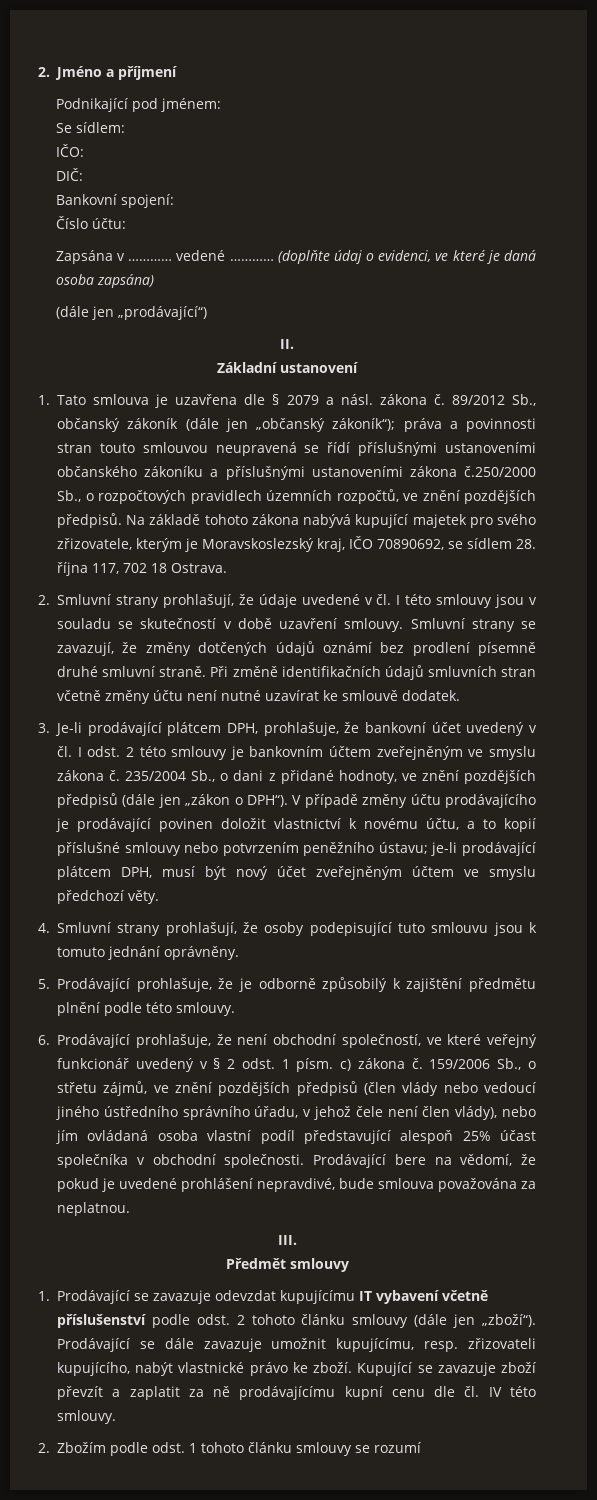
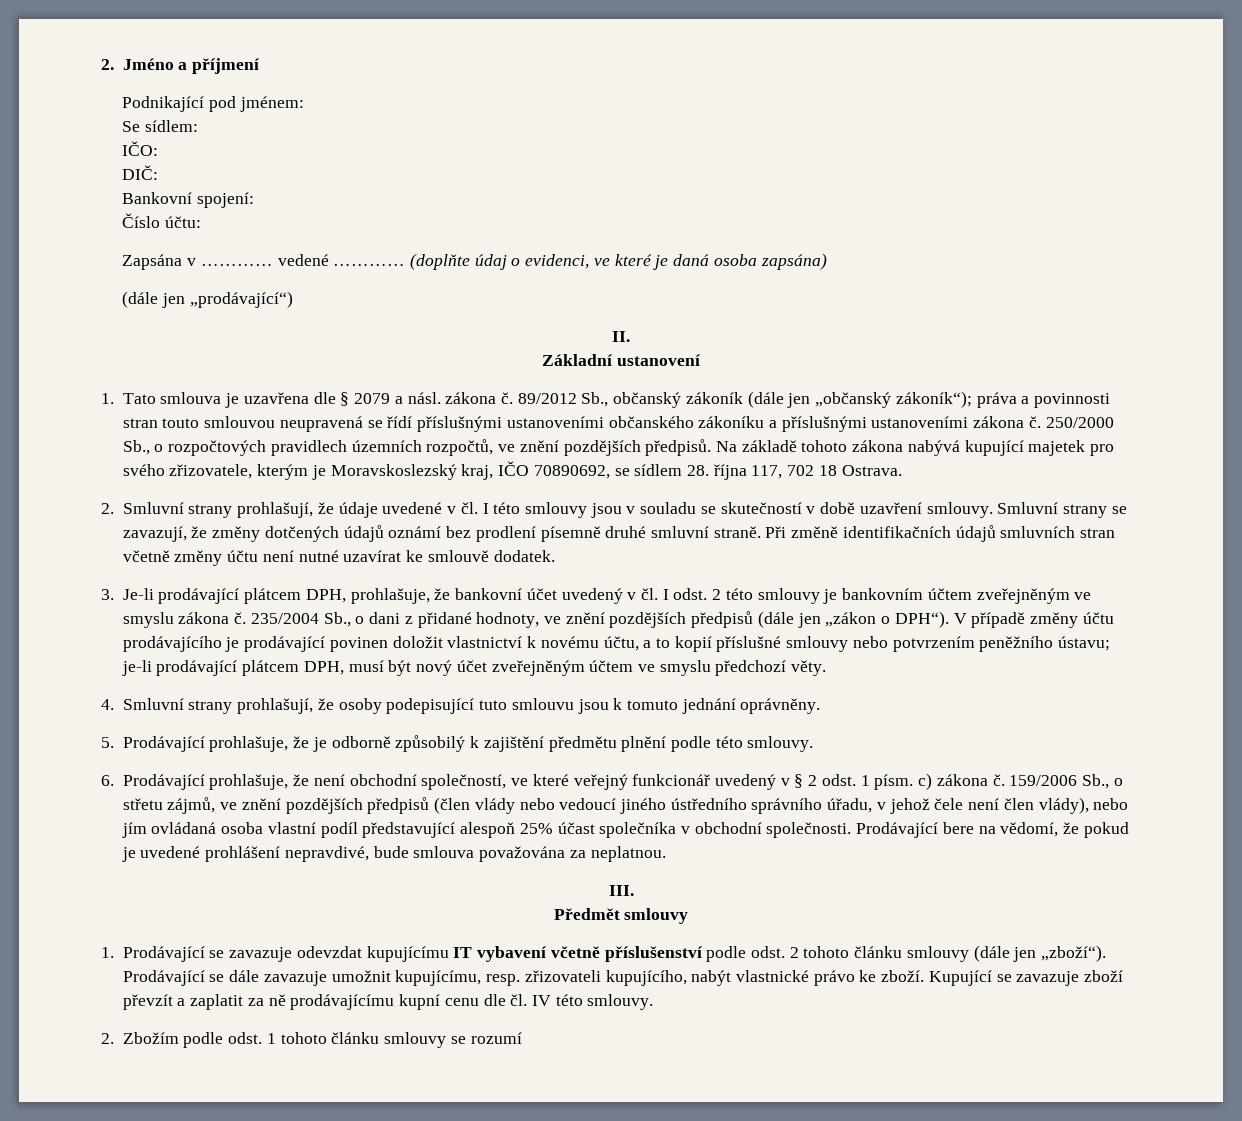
- 89/2012 Sb., občanský zákoník (dále jen „občanský zákoník“); práva a povinnosti stran touto smlouvou neupravená se řídí příslušnými ustanoveními občanského zákoníku a příslušnými ustanoveními zákona č.250/2000 Sb., o rozpočtových pravidlech územních rozpočtů, ve znění pozdějších předpisů.
+ 89/2012 Sb., občanský zákoník (dále jen „občanský zákoník“); práva a povinnosti stran touto smlouvou neupravená se řídí příslušnými ustanoveními občanského zákoníku a příslušnými ustanoveními zákona č. 250/2000 Sb., o rozpočtových pravidlech územních rozpočtů, ve znění pozdějších předpisů.

